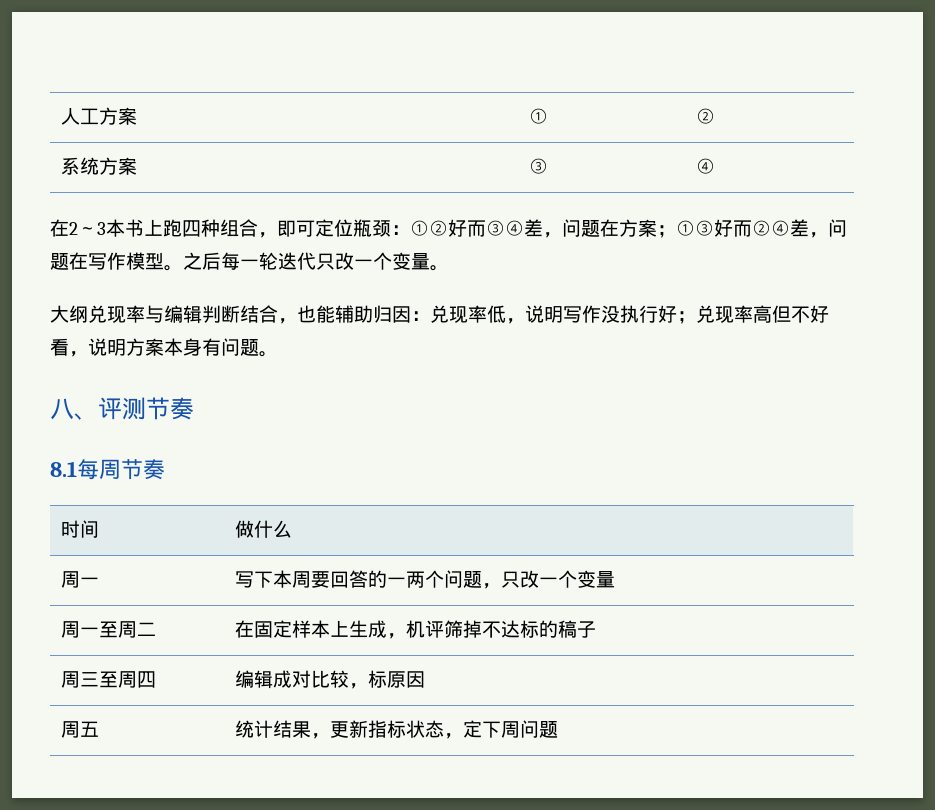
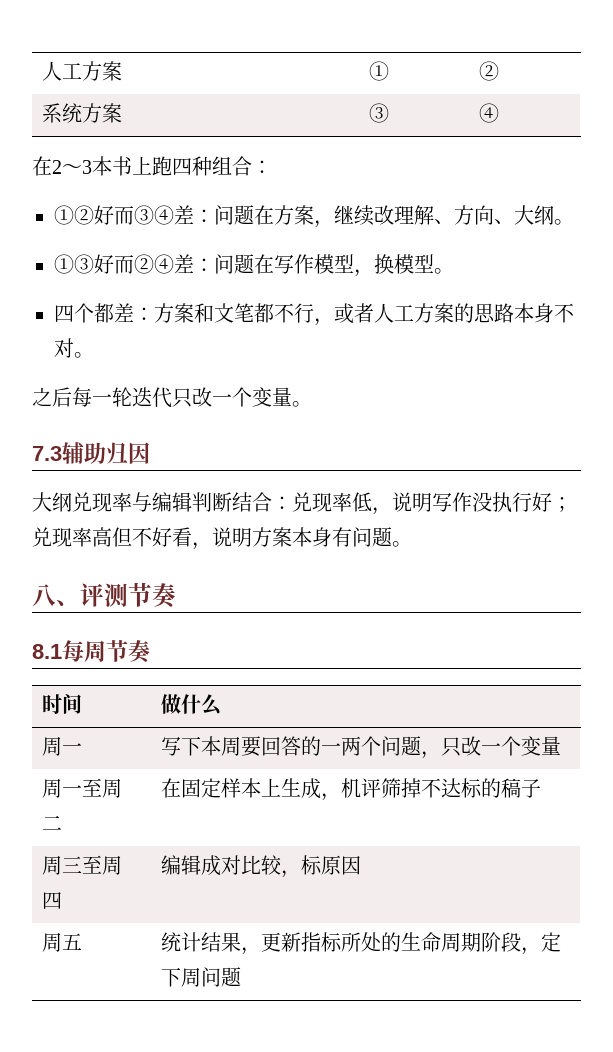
- 在2～3本书上跑四种组合，即可定位瓶颈：①②好而③④差，问题在方案；①③好而②④差，问题在写作模型。之后每一轮迭代只改一个变量。
+ 在2～3本书上跑四种组合：
+ ①②好而③④差：问题在方案，继续改理解、方向、大纲。
+ ①③好而②④差：问题在写作模型，换模型。
+ 四个都差：方案和文笔都不行，或者人工方案的思路本身不对。
+ 之后每一轮迭代只改一个变量。
+ 7.3辅助归因
- 大纲兑现率与编辑判断结合，也能辅助归因：兑现率低，说明写作没执行好；兑现率高但不好看，说明方案本身有问题。
+ 大纲兑现率与编辑判断结合：兑现率低，说明写作没执行好；兑现率高但不好看，说明方案本身有问题。
- 周五 | 统计结果，更新指标状态，定下周问题
+ 周五 | 统计结果，更新指标所处的生命周期阶段，定下周问题

